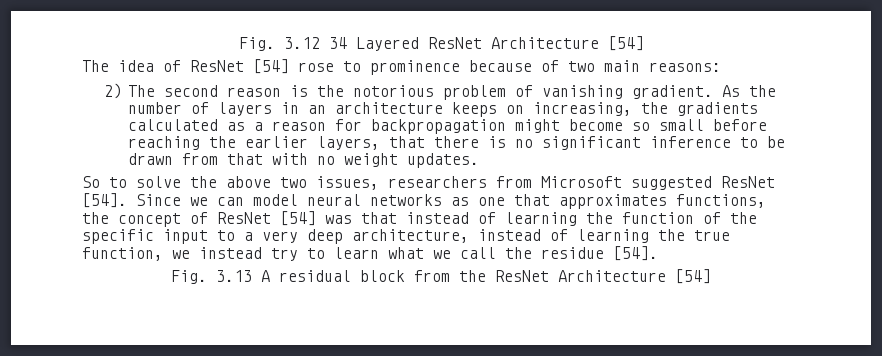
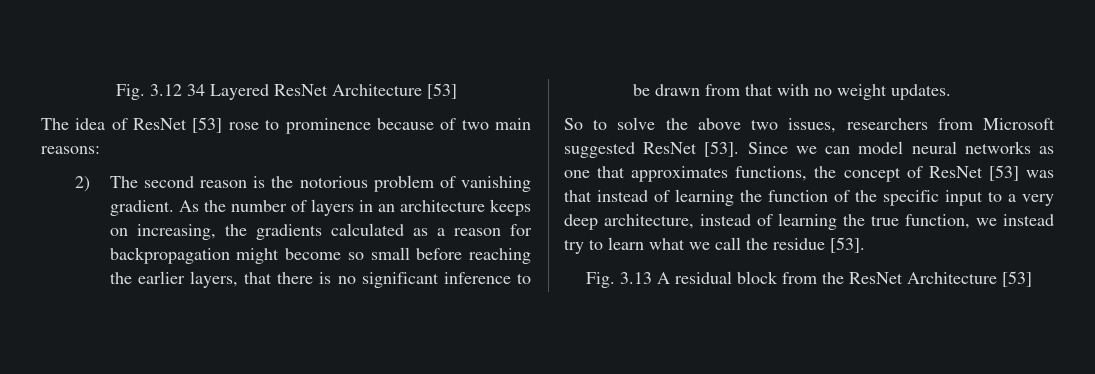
- Fig. 3.12 34 Layered ResNet Architecture [54]
+ Fig. 3.12 34 Layered ResNet Architecture [53]
- The idea of ResNet [54] rose to prominence because of two main reasons:
+ The idea of ResNet [53] rose to prominence because of two main reasons:
- So to solve the above two issues, researchers from Microsoft suggested ResNet [54].
+ So to solve the above two issues, researchers from Microsoft suggested ResNet [53].
- Since we can model neural networks as one that approximates functions, the concept of ResNet [54] was that instead of learning the function of the specific input to a very deep architecture, instead of learning the true function, we instead try to learn what we call the residue [54].
+ Since we can model neural networks as one that approximates functions, the concept of ResNet [53] was that instead of learning the function of the specific input to a very deep architecture, instead of learning the true function, we instead try to learn what we call the residue [53].
- Fig. 3.13 A residual block from the ResNet Architecture [54]
+ Fig. 3.13 A residual block from the ResNet Architecture [53]

